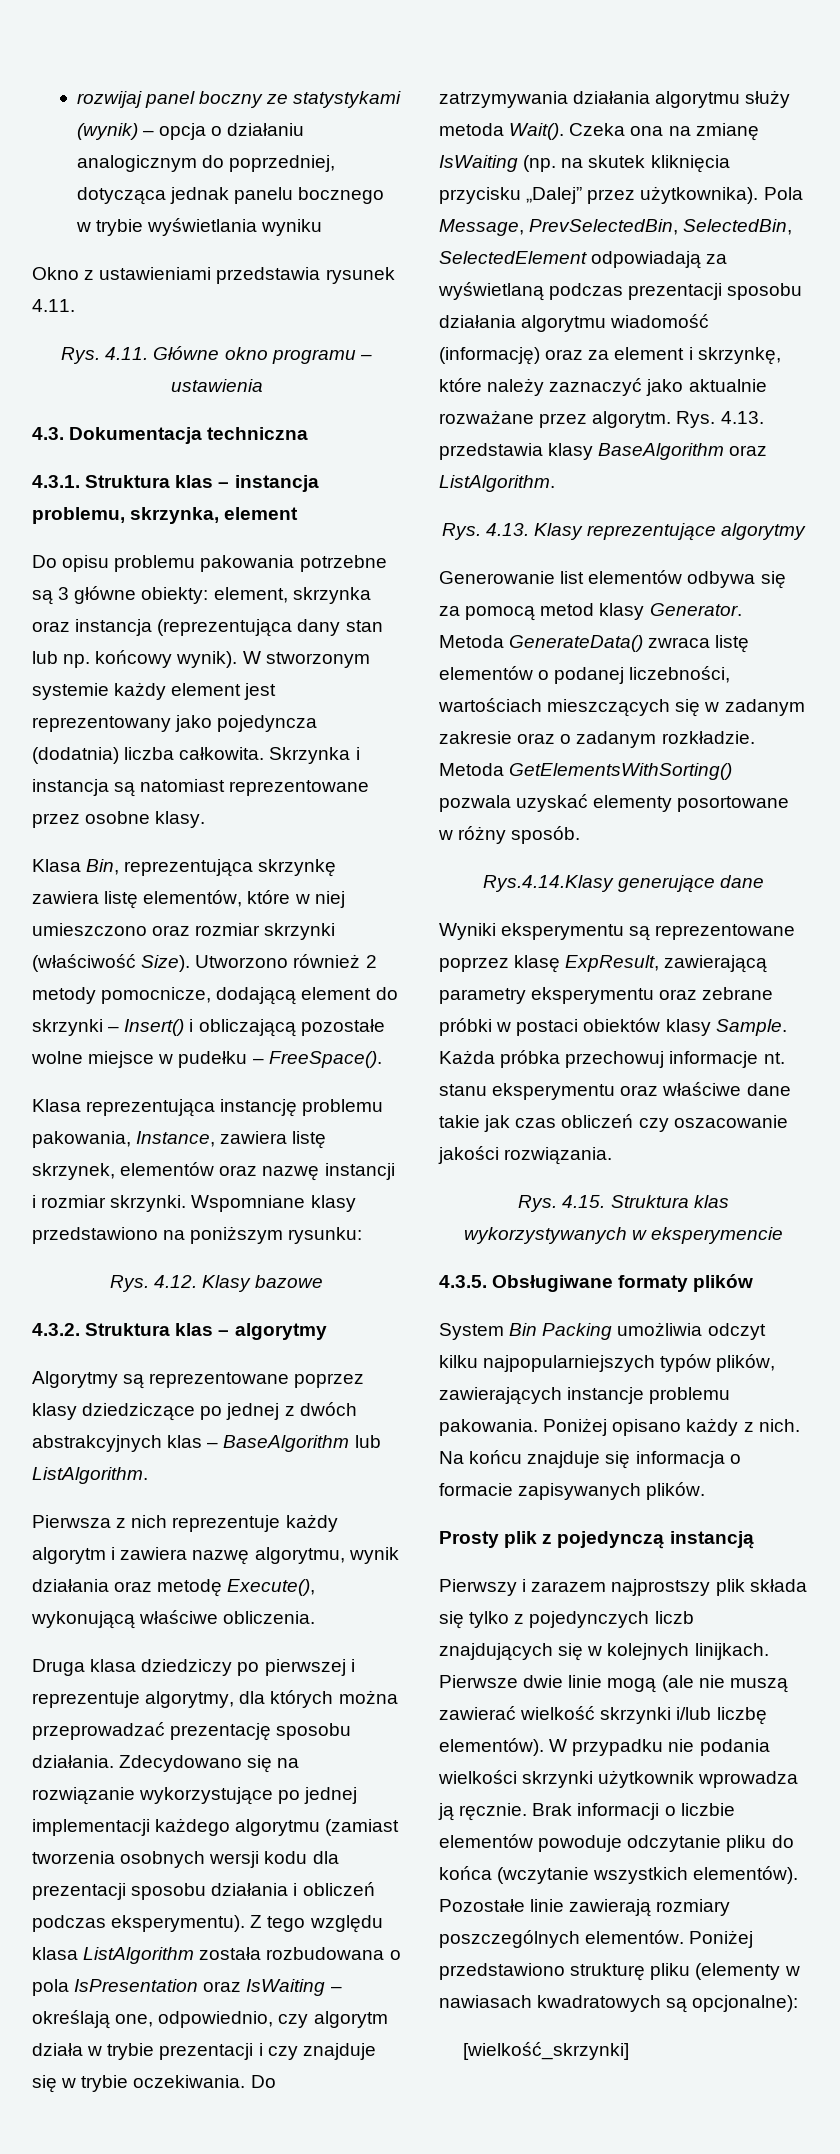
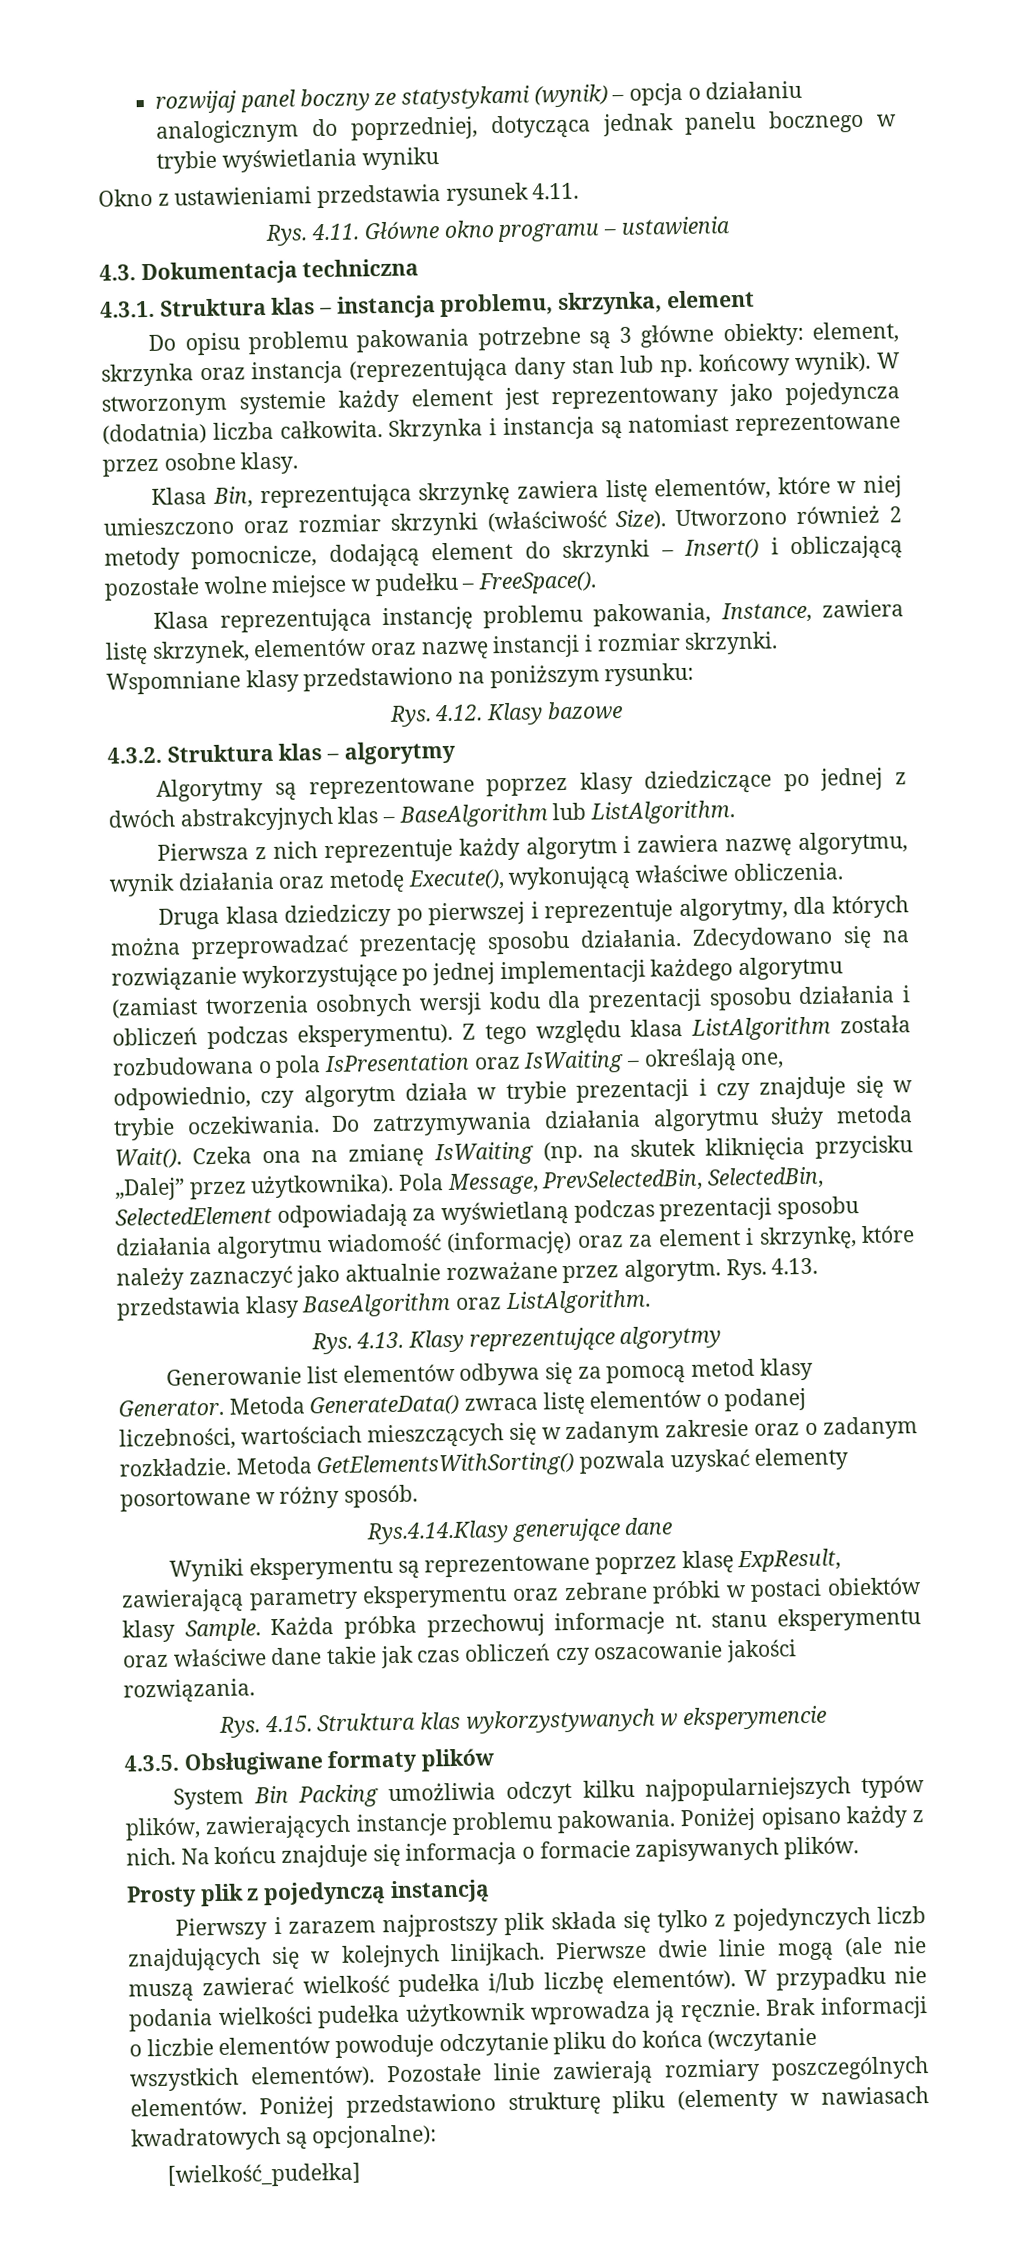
- Pierwsze dwie linie mogą (ale nie muszą zawierać wielkość skrzynki i/lub liczbę elementów).
+ Pierwsze dwie linie mogą (ale nie muszą zawierać wielkość pudełka i/lub liczbę elementów).
- W przypadku nie podania wielkości skrzynki użytkownik wprowadza ją ręcznie.
+ W przypadku nie podania wielkości pudełka użytkownik wprowadza ją ręcznie.
- [wielkość_skrzynki]
+ [wielkość_pudełka]

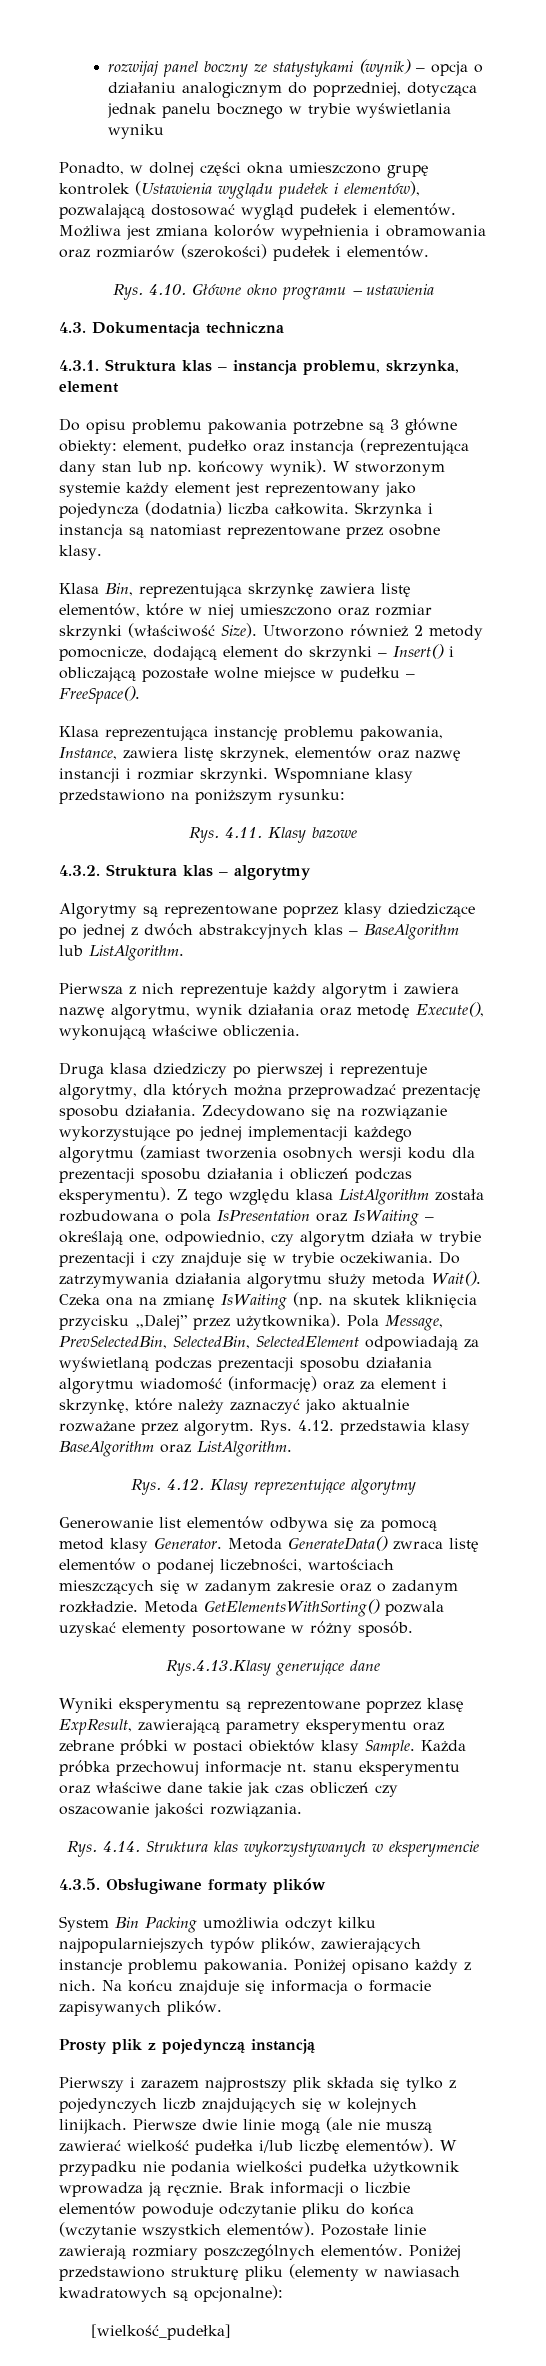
- Okno z ustawieniami przedstawia rysunek 4.11.
- Rys. 4.11. Główne okno programu – ustawienia
+ Ponadto, w dolnej części okna umieszczono grupę kontrolek (Ustawienia wyglądu pudełek i elementów), pozwalającą dostosować wygląd pudełek i elementów. Możliwa jest zmiana kolorów wypełnienia i obramowania oraz rozmiarów (szerokości) pudełek i elementów.
+ Rys. 4.10. Główne okno programu – ustawienia
- Do opisu problemu pakowania potrzebne są 3 główne obiekty: element, skrzynka oraz instancja (reprezentująca dany stan lub np. końcowy wynik).
+ Do opisu problemu pakowania potrzebne są 3 główne obiekty: element, pudełko oraz instancja (reprezentująca dany stan lub np. końcowy wynik).
- Rys. 4.12. Klasy bazowe
+ Rys. 4.11. Klasy bazowe
- Rys. 4.13. przedstawia klasy BaseAlgorithm oraz ListAlgorithm.
+ Rys. 4.12. przedstawia klasy BaseAlgorithm oraz ListAlgorithm.
- Rys. 4.13. Klasy reprezentujące algorytmy
+ Rys. 4.12. Klasy reprezentujące algorytmy
- Rys.4.14.Klasy generujące dane
+ Rys.4.13.Klasy generujące dane
- Rys. 4.15. Struktura klas wykorzystywanych w eksperymencie
+ Rys. 4.14. Struktura klas wykorzystywanych w eksperymencie

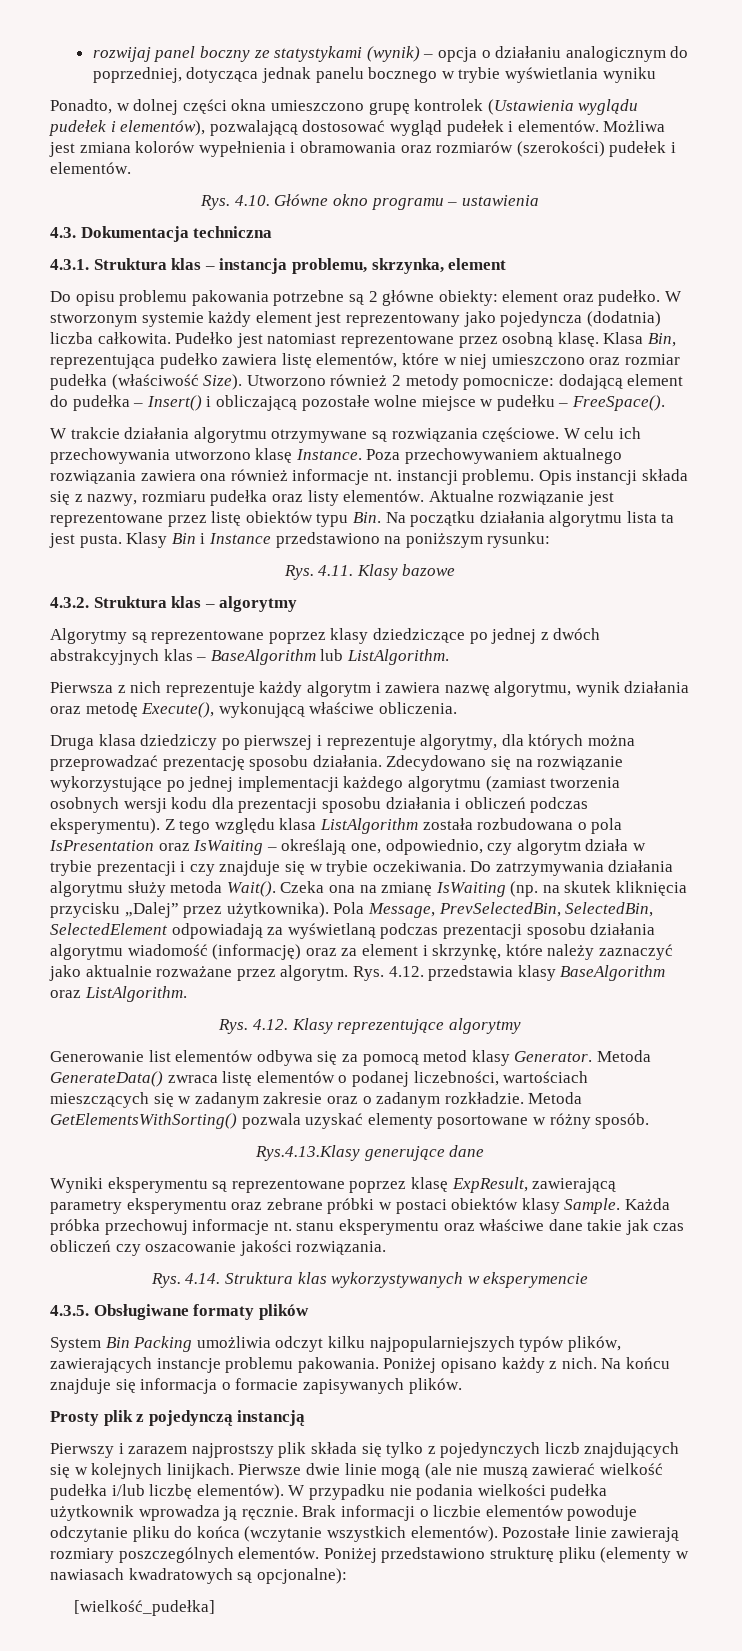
- Do opisu problemu pakowania potrzebne są 3 główne obiekty: element, pudełko oraz instancja (reprezentująca dany stan lub np. końcowy wynik).
+ Do opisu problemu pakowania potrzebne są 2 główne obiekty: element oraz pudełko.
- Skrzynka i instancja są natomiast reprezentowane przez osobne klasy.
- Klasa Bin, reprezentująca skrzynkę zawiera listę elementów, które w niej umieszczono oraz rozmiar skrzynki (właściwość Size).
+ Pudełko jest natomiast reprezentowane przez osobną klasę. Klasa Bin, reprezentująca pudełko zawiera listę elementów, które w niej umieszczono oraz rozmiar pudełka (właściwość Size).
- Utworzono również 2 metody pomocnicze, dodającą element do skrzynki – Insert() i obliczającą pozostałe wolne miejsce w pudełku – FreeSpace().
+ Utworzono również 2 metody pomocnicze: dodającą element do pudełka – Insert() i obliczającą pozostałe wolne miejsce w pudełku – FreeSpace().
- Klasa reprezentująca instancję problemu pakowania, Instance, zawiera listę skrzynek, elementów oraz nazwę instancji i rozmiar skrzynki. Wspomniane klasy przedstawiono na poniższym rysunku:
+ W trakcie działania algorytmu otrzymywane są rozwiązania częściowe. W celu ich przechowywania utworzono klasę Instance. Poza przechowywaniem aktualnego rozwiązania zawiera ona również informacje nt. instancji problemu. Opis instancji składa się z nazwy, rozmiaru pudełka oraz listy elementów. Aktualne rozwiązanie jest reprezentowane przez listę obiektów typu Bin. Na początku działania algorytmu lista ta jest pusta. Klasy Bin i Instance przedstawiono na poniższym rysunku:

